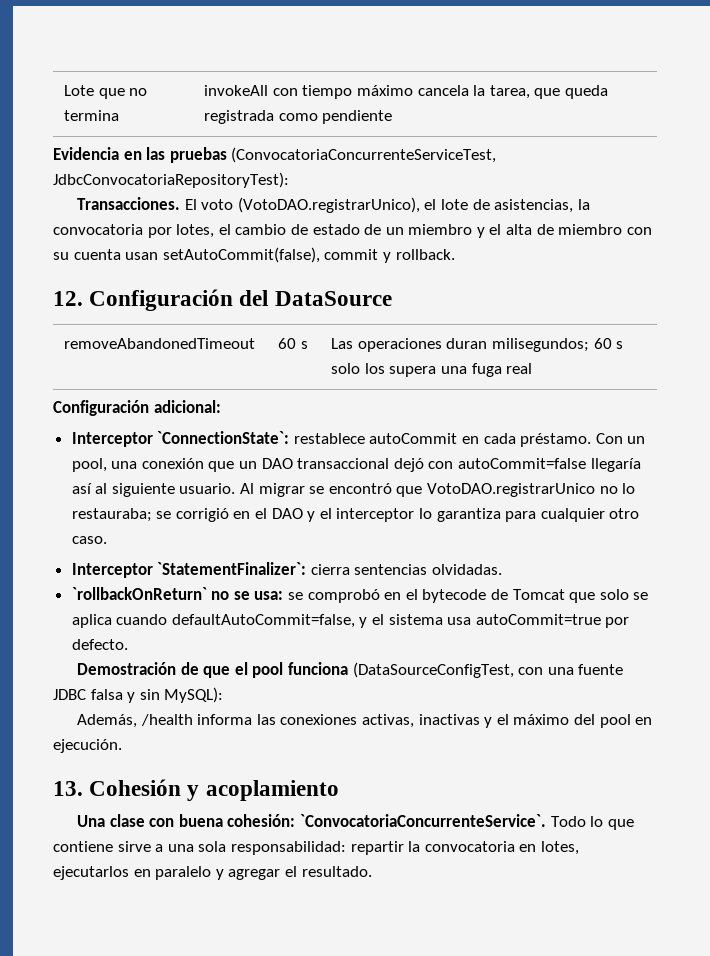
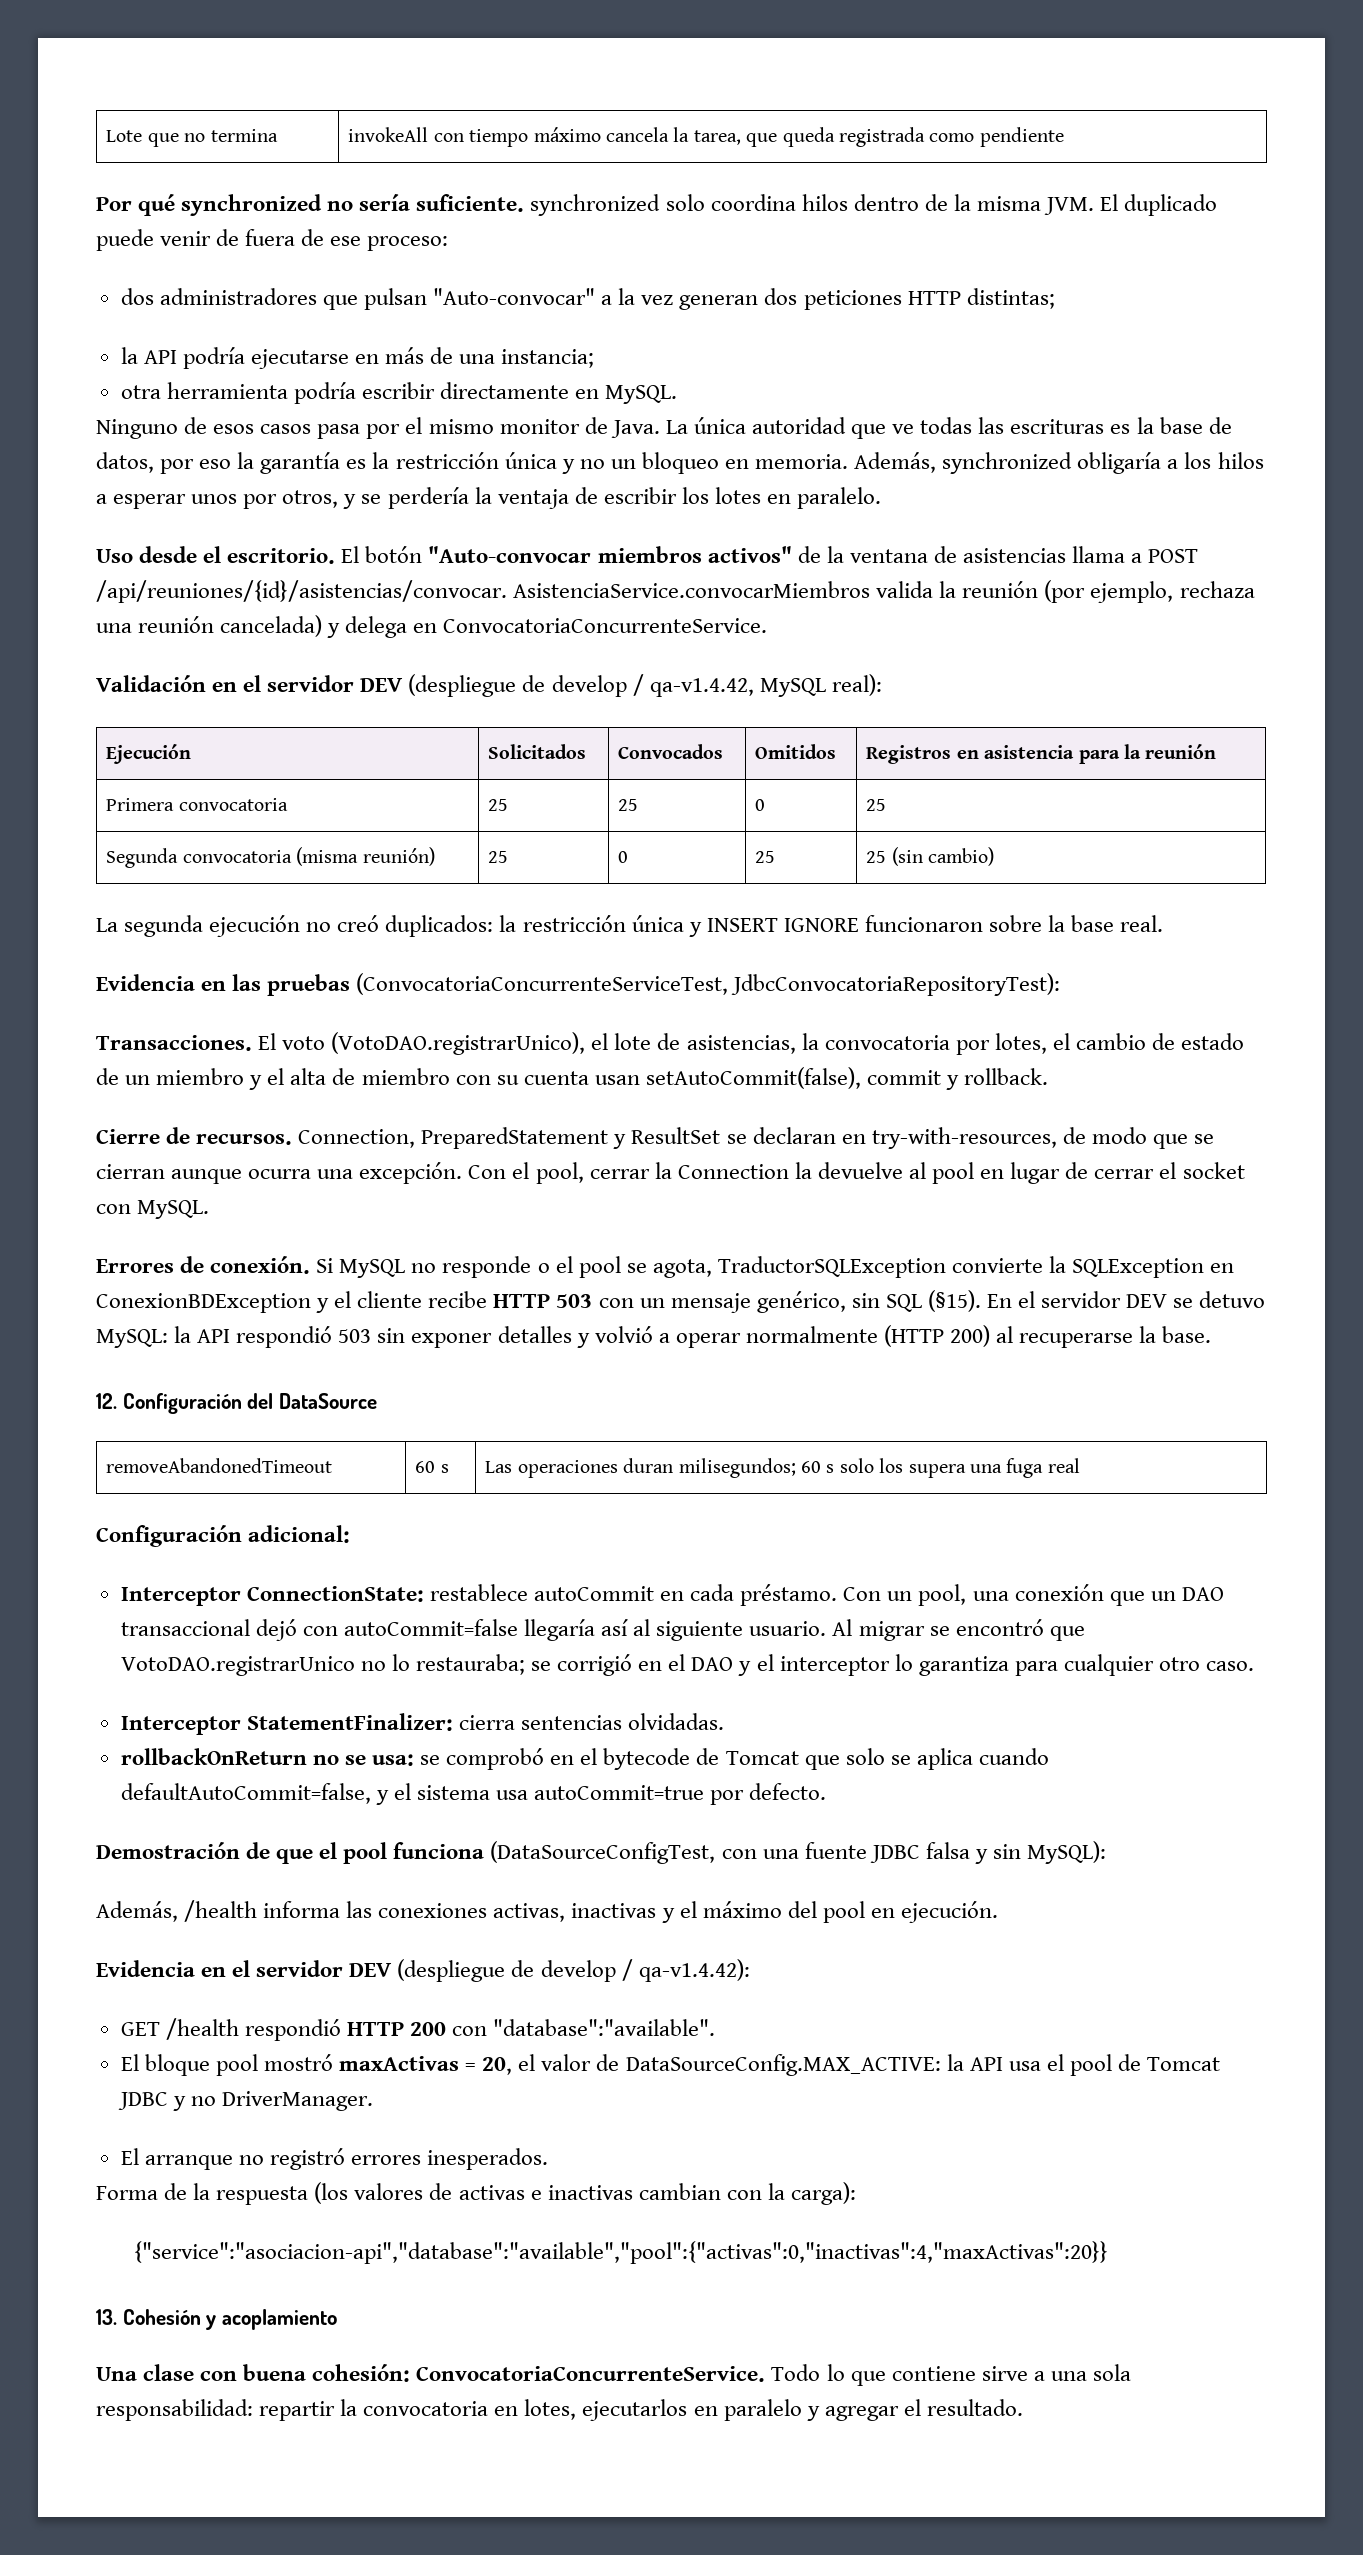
+ Por qué synchronized no sería suficiente. synchronized solo coordina hilos dentro de la misma JVM. El duplicado puede venir de fuera de ese proceso:
+ dos administradores que pulsan "Auto-convocar" a la vez generan dos peticiones HTTP distintas;
+ la API podría ejecutarse en más de una instancia;
+ otra herramienta podría escribir directamente en MySQL.
+ Ninguno de esos casos pasa por el mismo monitor de Java. La única autoridad que ve todas las escrituras es la base de datos, por eso la garantía es la restricción única y no un bloqueo en memoria. Además, synchronized obligaría a los hilos a esperar unos por otros, y se perdería la ventaja de escribir los lotes en paralelo.
+ Uso desde el escritorio. El botón "Auto-convocar miembros activos" de la ventana de asistencias llama a POST /api/reuniones/{id}/asistencias/convocar. AsistenciaService.convocarMiembros valida la reunión (por ejemplo, rechaza una reunión cancelada) y delega en ConvocatoriaConcurrenteService.
+ Validación en el servidor DEV (despliegue de develop / qa-v1.4.42, MySQL real):
+ Ejecución | Solicitados | Convocados | Omitidos | Registros en asistencia para la reunión
+ Primera convocatoria | 25 | 25 | 0 | 25
+ Segunda convocatoria (misma reunión) | 25 | 0 | 25 | 25 (sin cambio)
+ La segunda ejecución no creó duplicados: la restricción única y INSERT IGNORE funcionaron sobre la base real.
+ Cierre de recursos. Connection, PreparedStatement y ResultSet se declaran en try-with-resources, de modo que se cierran aunque ocurra una excepción. Con el pool, cerrar la Connection la devuelve al pool en lugar de cerrar el socket con MySQL.
+ Errores de conexión. Si MySQL no responde o el pool se agota, TraductorSQLException convierte la SQLException en ConexionBDException y el cliente recibe HTTP 503 con un mensaje genérico, sin SQL (§15). En el servidor DEV se detuvo MySQL: la API respondió 503 sin exponer detalles y volvió a operar normalmente (HTTP 200) al recuperarse la base.
- Interceptor `ConnectionState`: restablece autoCommit en cada préstamo.
+ Interceptor ConnectionState: restablece autoCommit en cada préstamo.
- Interceptor `StatementFinalizer`: cierra sentencias olvidadas.
+ Interceptor StatementFinalizer: cierra sentencias olvidadas.
- `rollbackOnReturn` no se usa: se comprobó en el bytecode de Tomcat que solo se aplica cuando defaultAutoCommit=false, y el sistema usa autoCommit=true por defecto.
+ rollbackOnReturn no se usa: se comprobó en el bytecode de Tomcat que solo se aplica cuando defaultAutoCommit=false, y el sistema usa autoCommit=true por defecto.
+ Evidencia en el servidor DEV (despliegue de develop / qa-v1.4.42):
+ GET /health respondió HTTP 200 con "database":"available".
+ El bloque pool mostró maxActivas = 20, el valor de DataSourceConfig.MAX_ACTIVE: la API usa el pool de Tomcat JDBC y no DriverManager.
+ El arranque no registró errores inesperados.
+ Forma de la respuesta (los valores de activas e inactivas cambian con la carga):
+ {"service":"asociacion-api","database":"available","pool":{"activas":0,"inactivas":4,"maxActivas":20}}
- Una clase con buena cohesión: `ConvocatoriaConcurrenteService`.
+ Una clase con buena cohesión: ConvocatoriaConcurrenteService.

